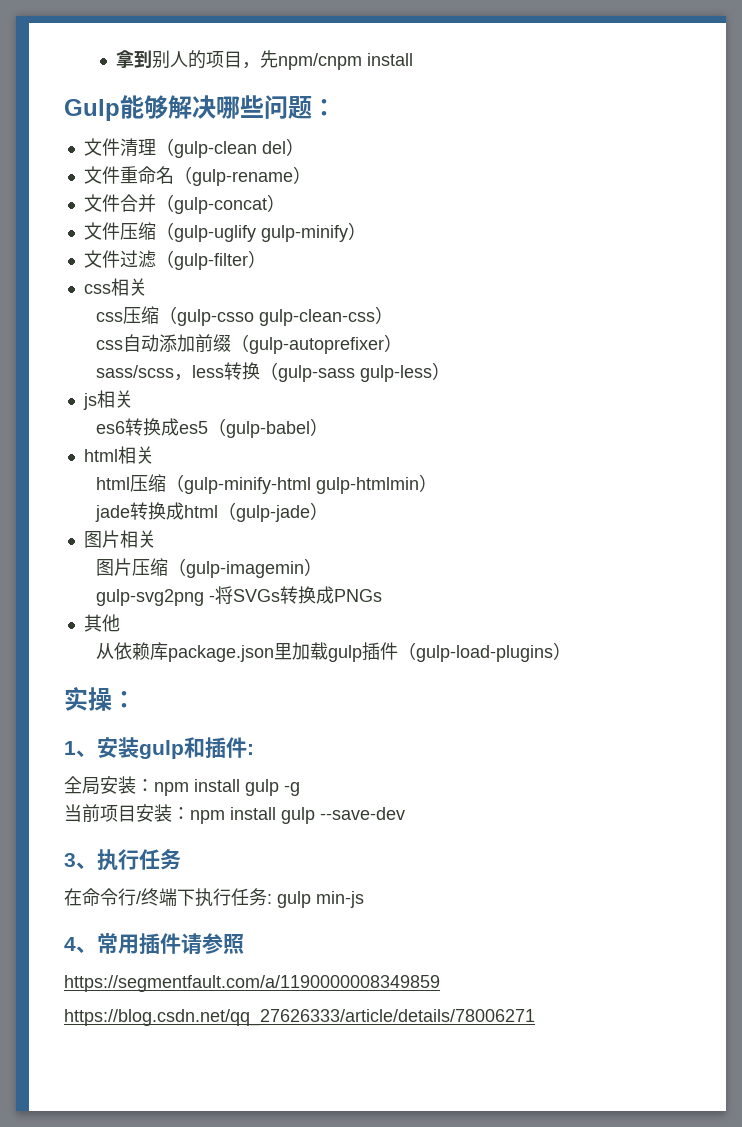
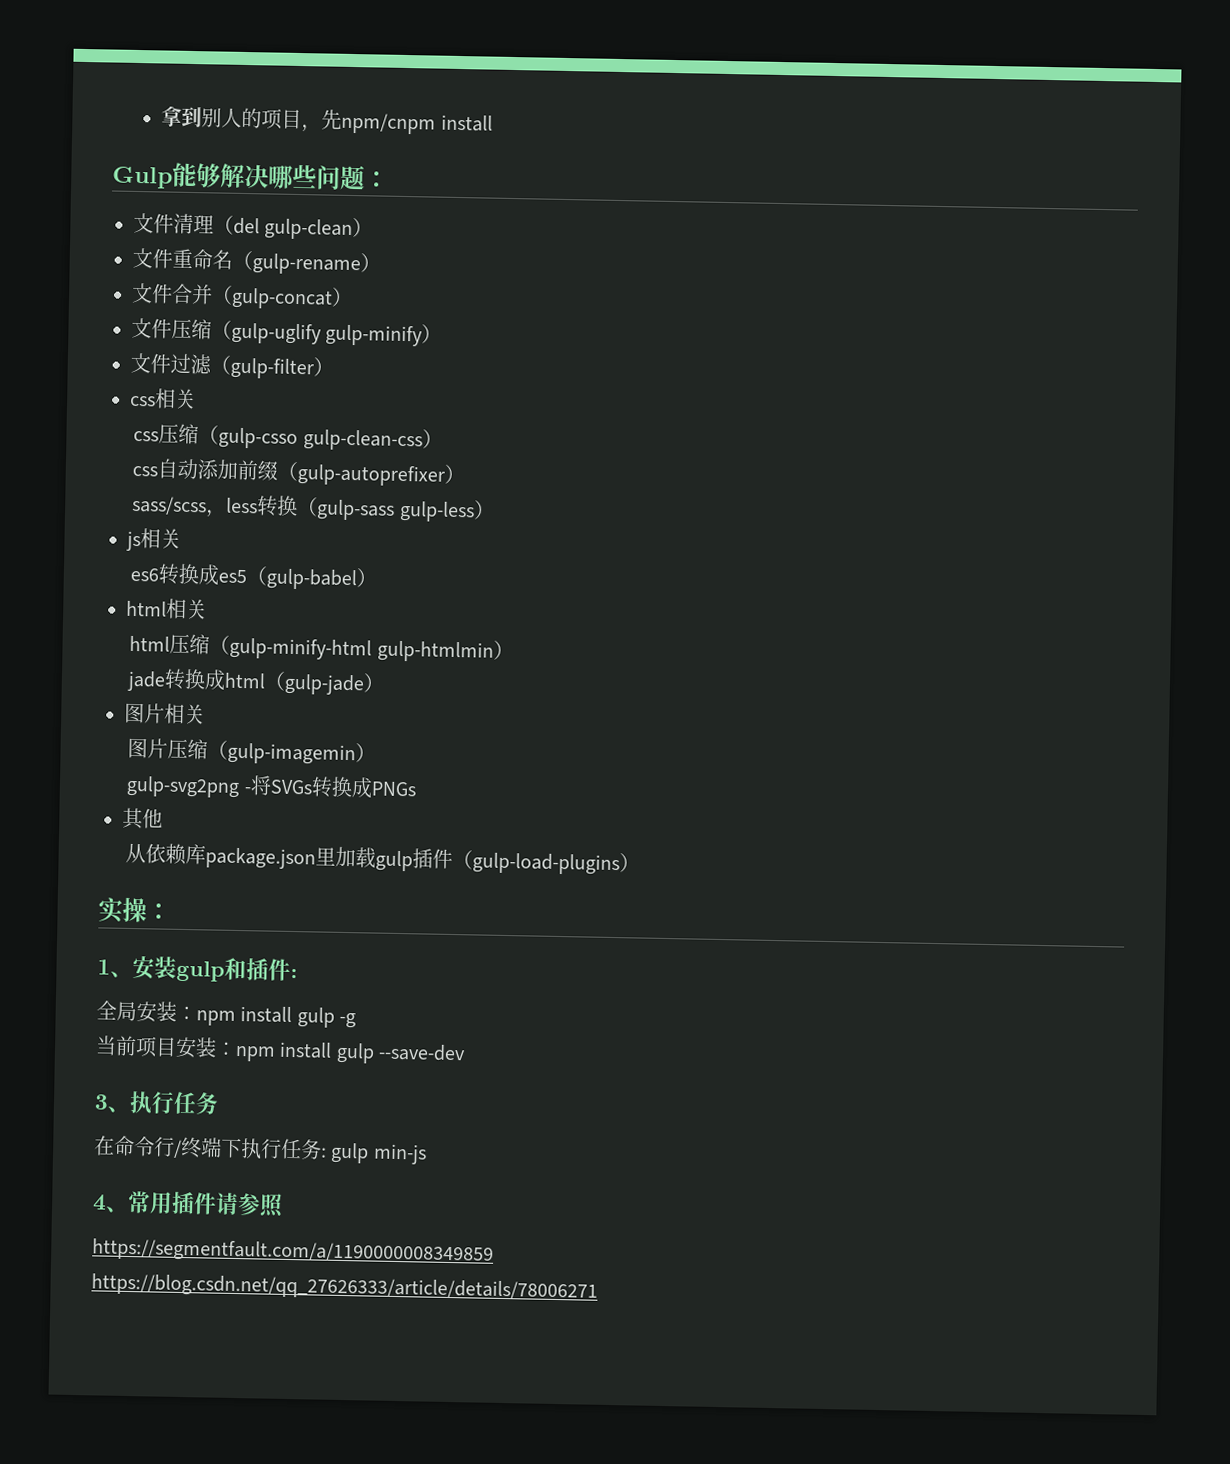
- 文件清理（gulp-clean del）
+ 文件清理（del gulp-clean）

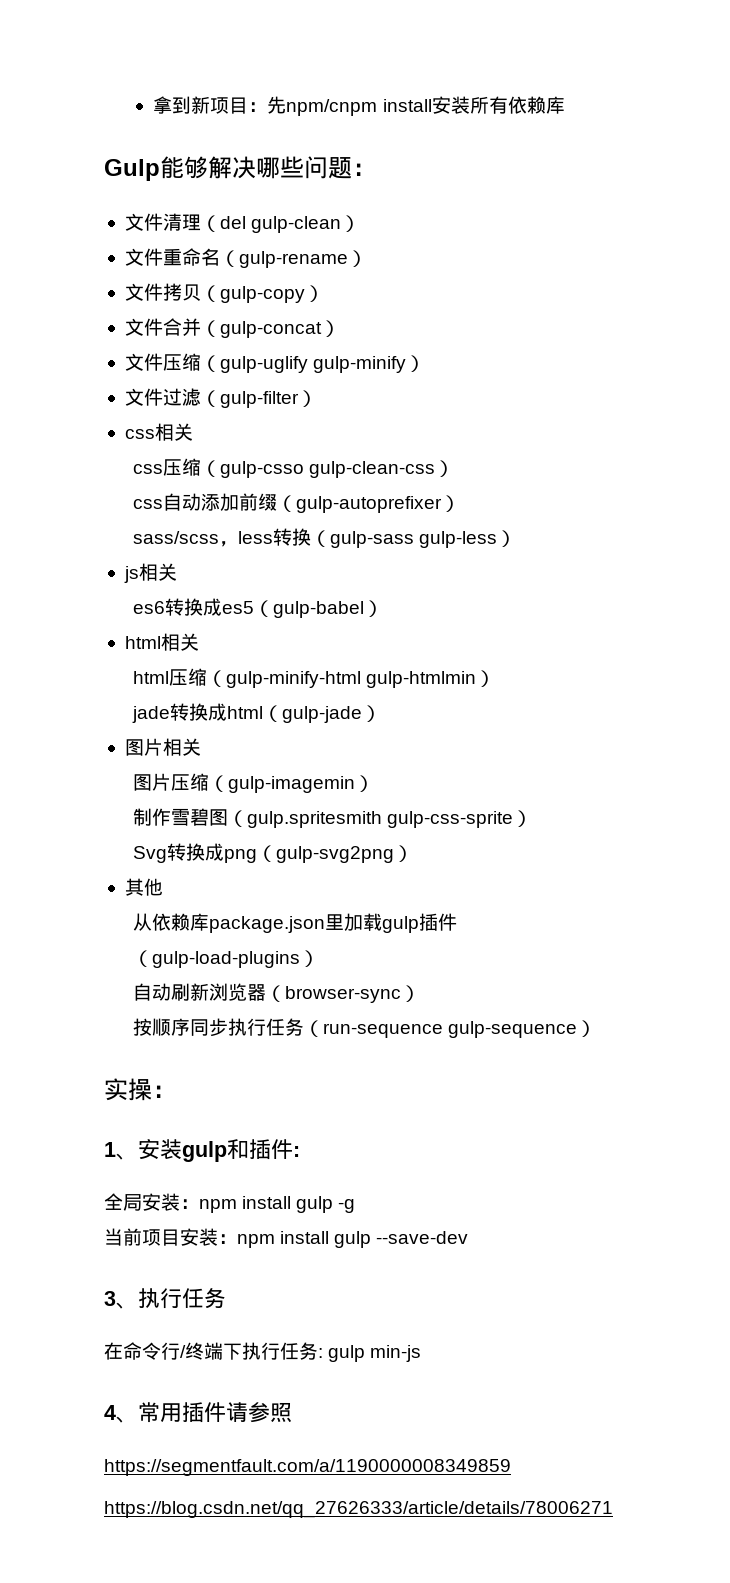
- 拿到别人的项目，先npm/cnpm install
+ 拿到新项目：先npm/cnpm install安装所有依赖库
+ 文件拷贝（gulp-copy）
- gulp-svg2png -将SVGs转换成PNGs
+ 制作雪碧图（gulp.spritesmith gulp-css-sprite）
+ Svg转换成png（gulp-svg2png）
+ 自动刷新浏览器（browser-sync）
+ 按顺序同步执行任务（run-sequence gulp-sequence）

